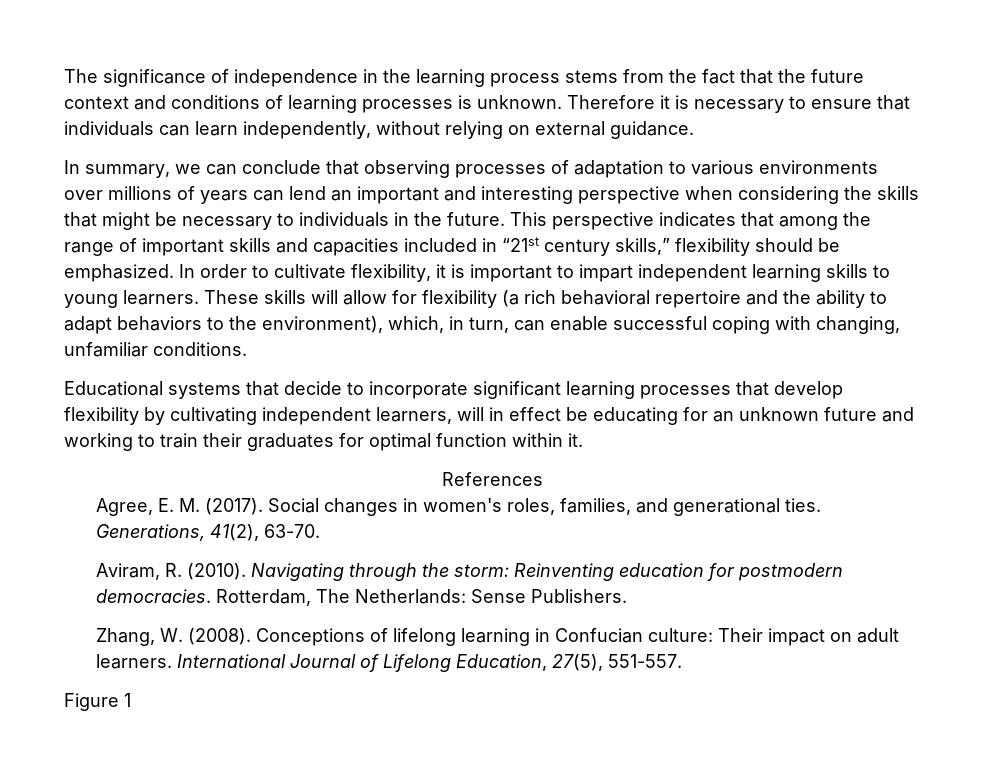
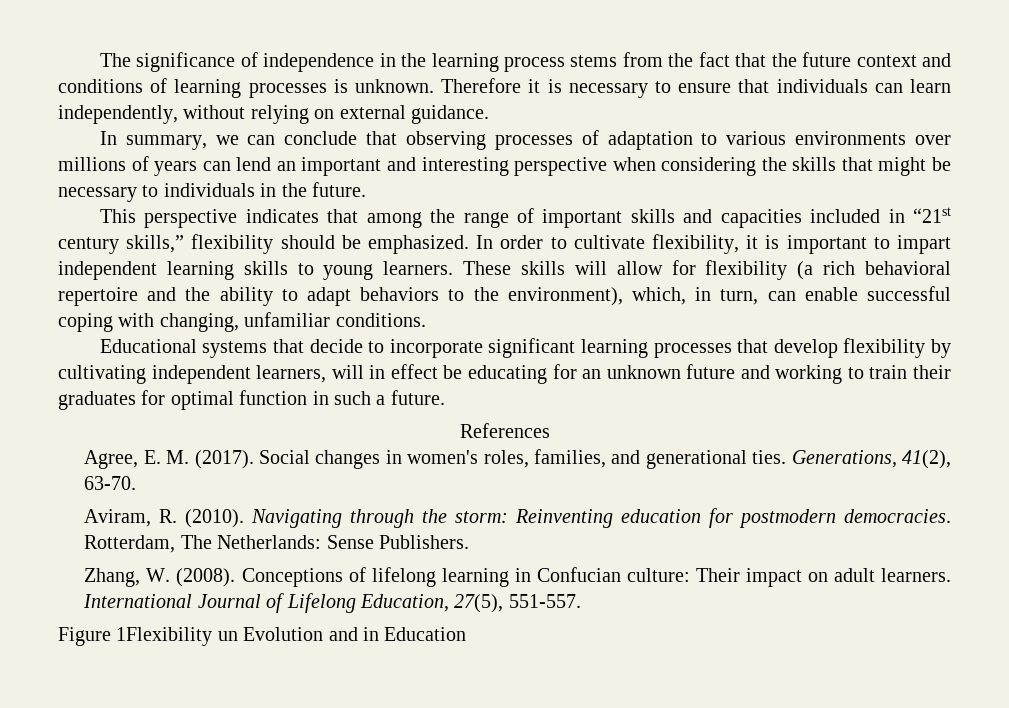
- In summary, we can conclude that observing processes of adaptation to various environments over millions of years can lend an important and interesting perspective when considering the skills that might be necessary to individuals in the future. This perspective indicates that among the range of important skills and capacities included in “21st century skills,” flexibility should be emphasized.
+ In summary, we can conclude that observing processes of adaptation to various environments over millions of years can lend an important and interesting perspective when considering the skills that might be necessary to individuals in the future.
+ This perspective indicates that among the range of important skills and capacities included in “21st century skills,” flexibility should be emphasized.
- Educational systems that decide to incorporate significant learning processes that develop flexibility by cultivating independent learners, will in effect be educating for an unknown future and working to train their graduates for optimal function within it.
+ Educational systems that decide to incorporate significant learning processes that develop flexibility by cultivating independent learners, will in effect be educating for an unknown future and working to train their graduates for optimal function in such a future.
- Figure 1
+ Figure 1Flexibility un Evolution and in Education

